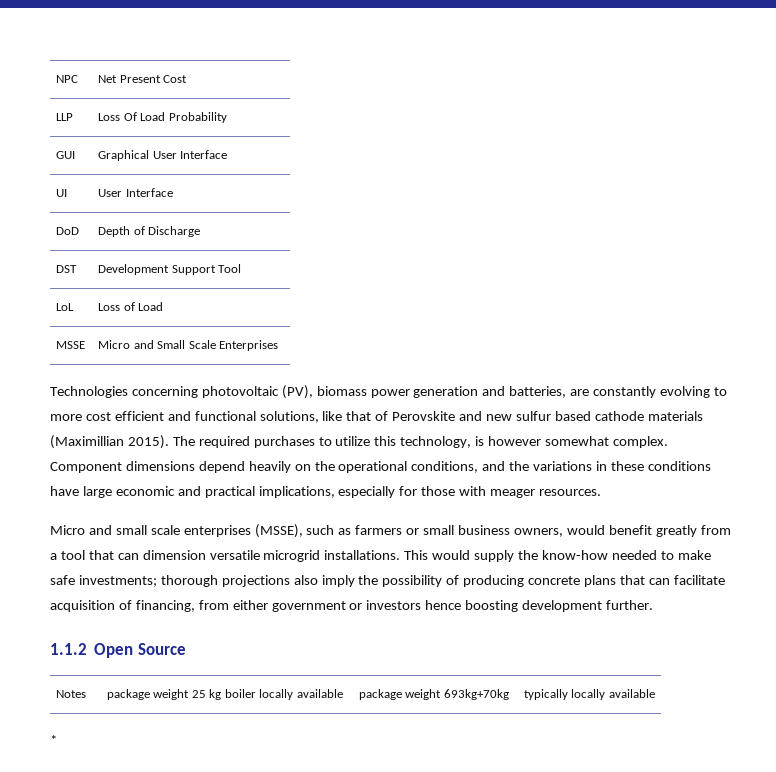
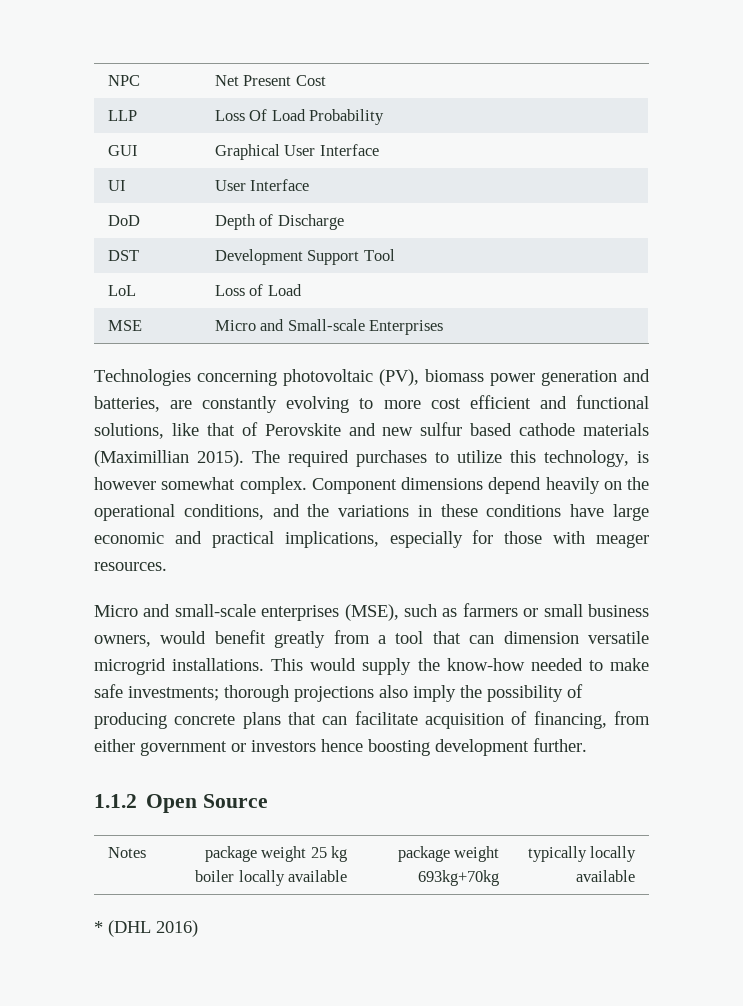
- MSSE | Micro and Small Scale Enterprises
+ MSE | Micro and Small-scale Enterprises
- Micro and small scale enterprises (MSSE), such as farmers or small business owners, would benefit greatly from a tool that can dimension versatile microgrid installations.
+ Micro and small-scale enterprises (MSE), such as farmers or small business owners, would benefit greatly from a tool that can dimension versatile microgrid installations.
- *
+ * (DHL 2016)

